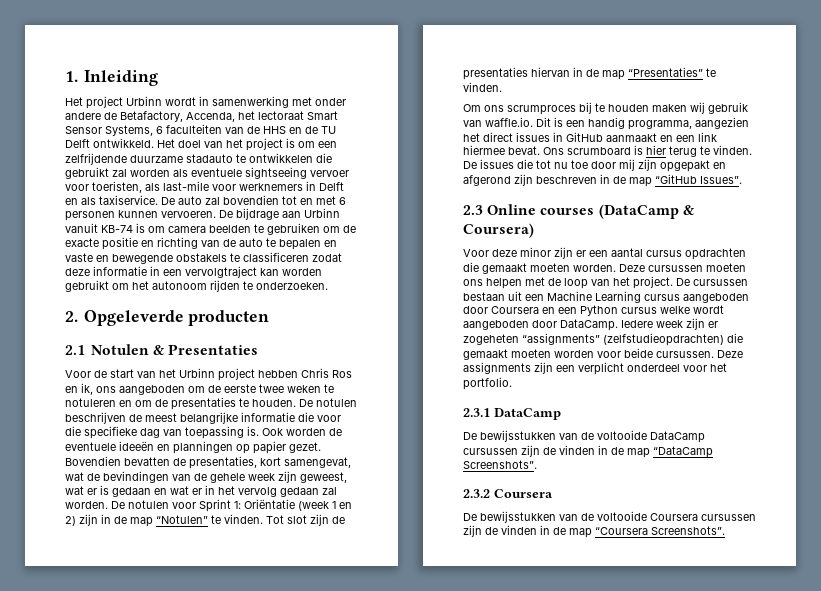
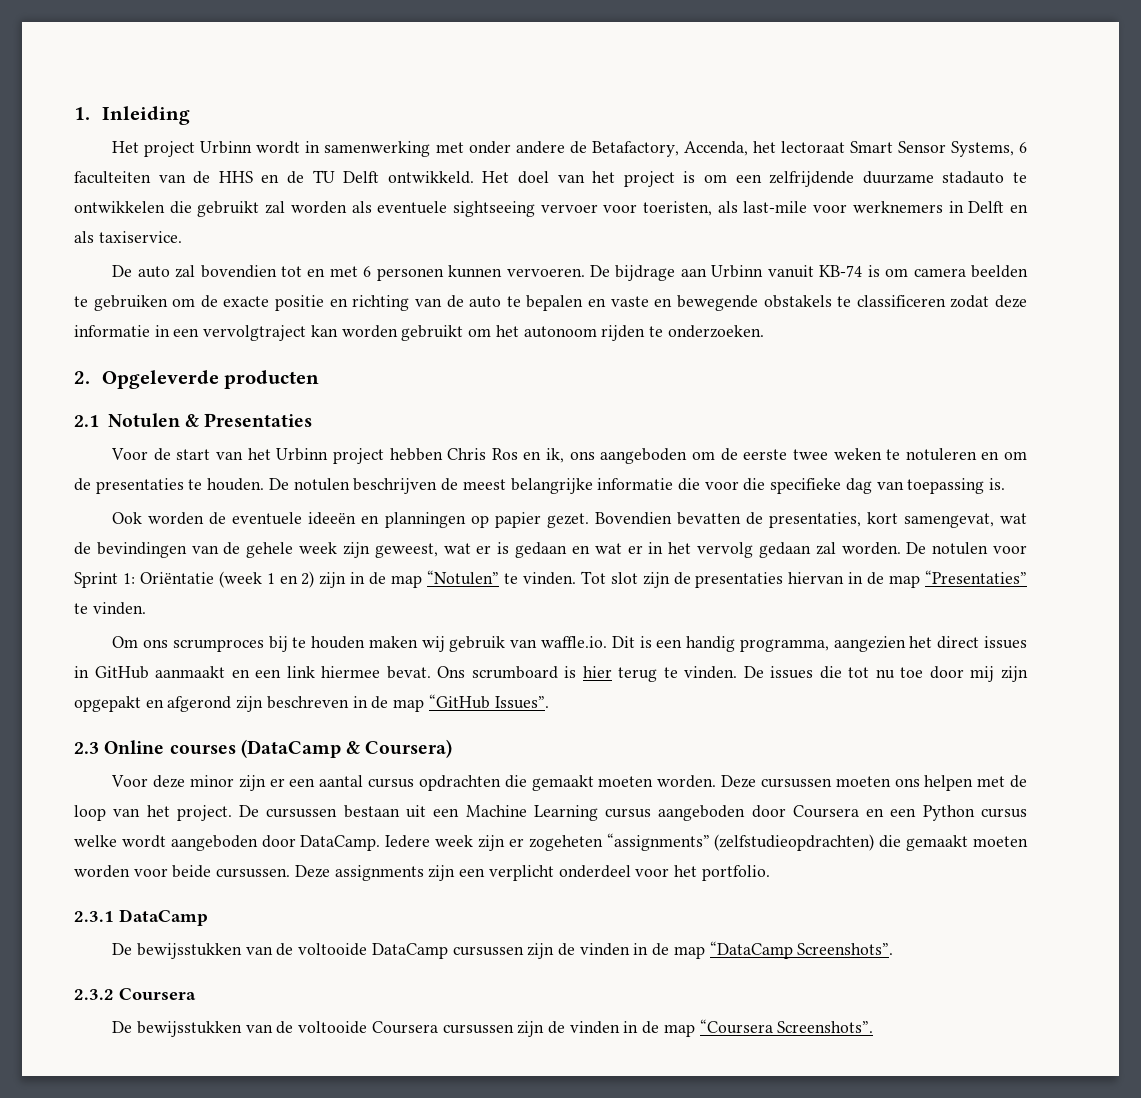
- Het doel van het project is om een zelfrijdende duurzame stadauto te ontwikkelen die gebruikt zal worden als eventuele sightseeing vervoer voor toeristen, als last-mile voor werknemers in Delft en als taxiservice. De auto zal bovendien tot en met 6 personen kunnen vervoeren.
+ Het doel van het project is om een zelfrijdende duurzame stadauto te ontwikkelen die gebruikt zal worden als eventuele sightseeing vervoer voor toeristen, als last-mile voor werknemers in Delft en als taxiservice.
+ De auto zal bovendien tot en met 6 personen kunnen vervoeren.
- De notulen beschrijven de meest belangrijke informatie die voor die specifieke dag van toepassing is. Ook worden de eventuele ideeën en planningen op papier gezet.
+ De notulen beschrijven de meest belangrijke informatie die voor die specifieke dag van toepassing is.
+ Ook worden de eventuele ideeën en planningen op papier gezet.

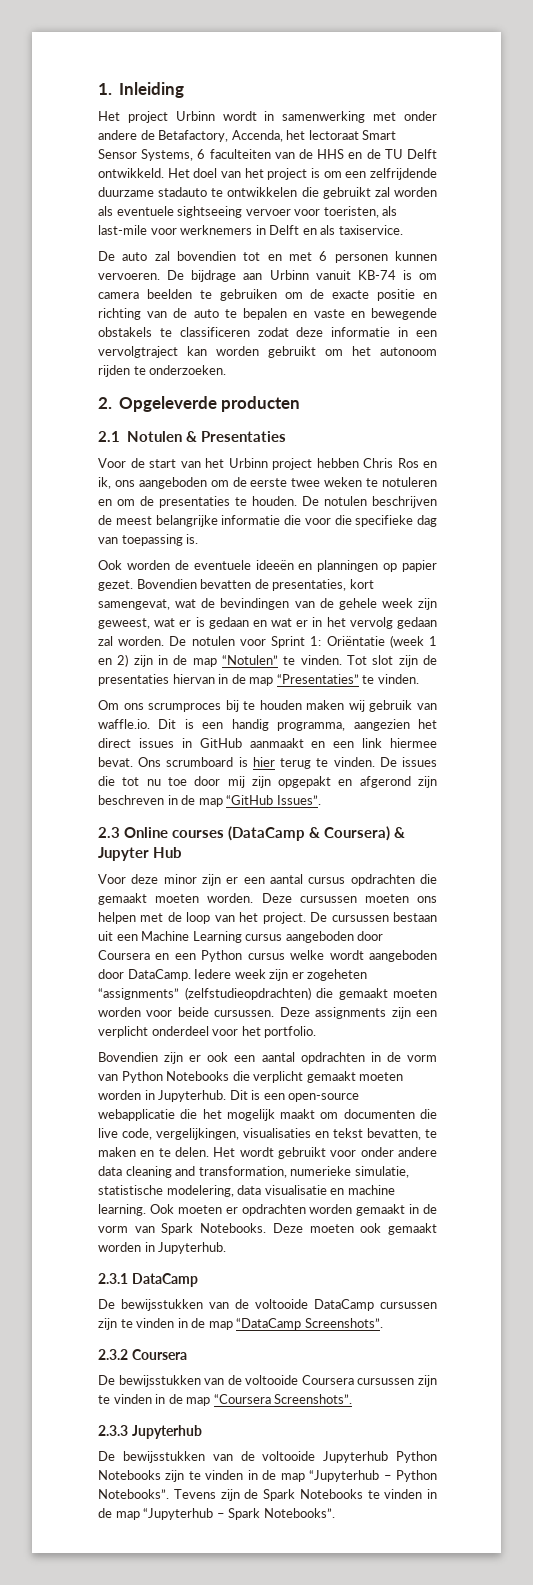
- 2.3 Online courses (DataCamp & Coursera)
+ 2.3 Online courses (DataCamp & Coursera) & Jupyter Hub
+ Bovendien zijn er ook een aantal opdrachten in de vorm van Python Notebooks die verplicht gemaakt moeten worden in Jupyterhub. Dit is een open-source webapplicatie die het mogelijk maakt om documenten die live code, vergelijkingen, visualisaties en tekst bevatten, te maken en te delen. Het wordt gebruikt voor onder andere data cleaning and transformation, numerieke simulatie, statistische modelering, data visualisatie en machine learning. Ook moeten er opdrachten worden gemaakt in de vorm van Spark Notebooks. Deze moeten ook gemaakt worden in Jupyterhub.
- De bewijsstukken van de voltooide DataCamp cursussen zijn de vinden in de map “DataCamp Screenshots”.
+ De bewijsstukken van de voltooide DataCamp cursussen zijn te vinden in de map “DataCamp Screenshots”.
- De bewijsstukken van de voltooide Coursera cursussen zijn de vinden in de map “Coursera Screenshots”.
+ De bewijsstukken van de voltooide Coursera cursussen zijn te vinden in de map “Coursera Screenshots”.
+ 2.3.3 Jupyterhub
+ De bewijsstukken van de voltooide Jupyterhub Python Notebooks zijn te vinden in de map “Jupyterhub – Python Notebooks”. Tevens zijn de Spark Notebooks te vinden in de map “Jupyterhub – Spark Notebooks”.

